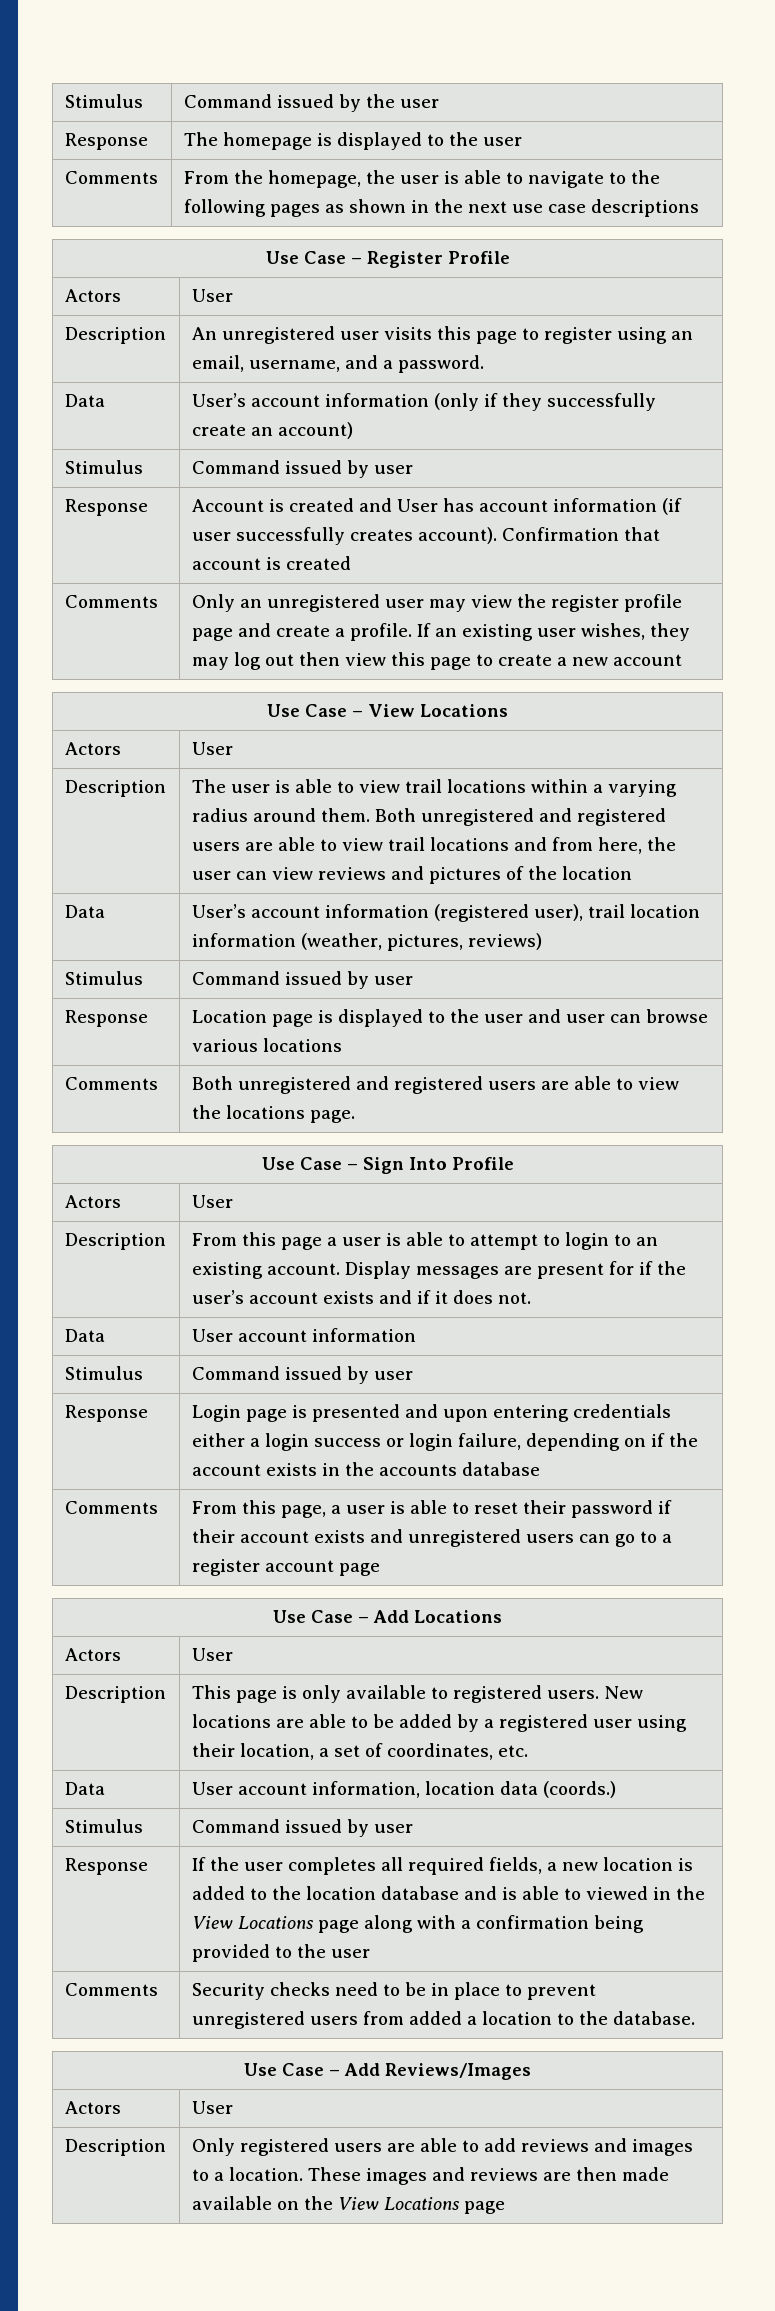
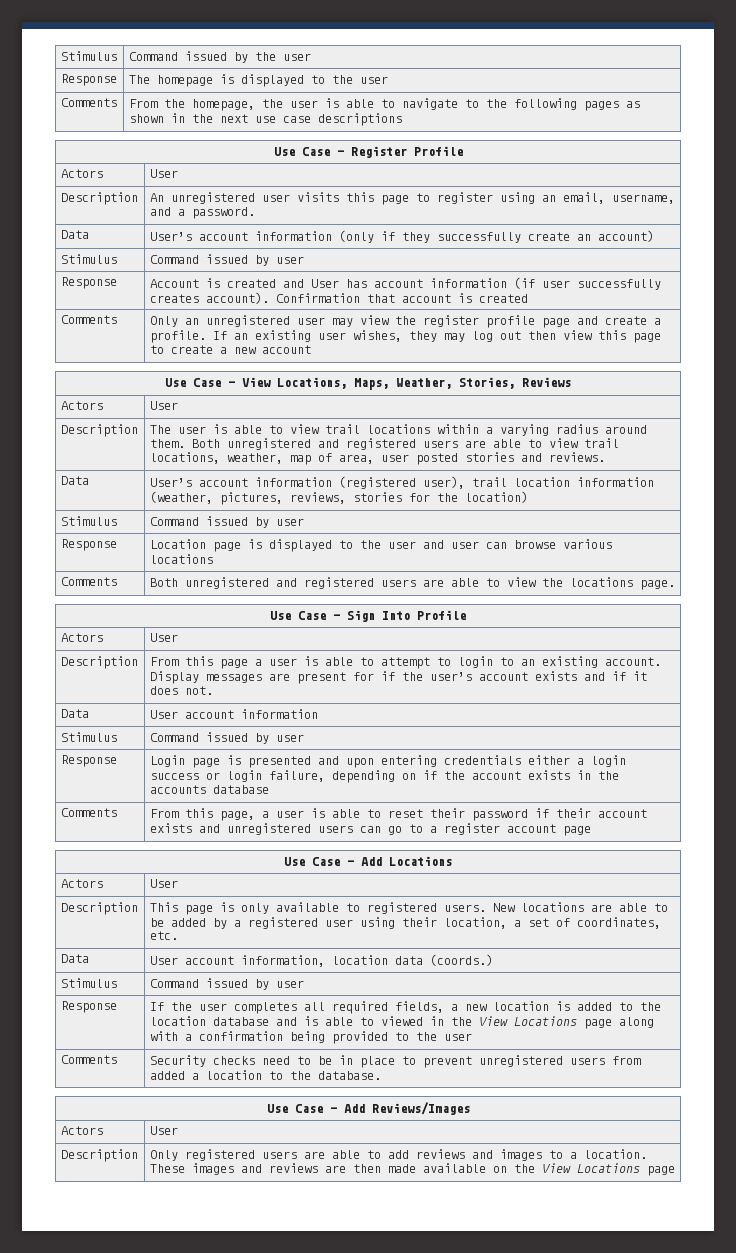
- Use Case – View Locations
+ Use Case – View Locations, Maps, Weather, Stories, Reviews
- Description | The user is able to view trail locations within a varying radius around them. Both unregistered and registered users are able to view trail locations and from here, the user can view reviews and pictures of the location
+ Description | The user is able to view trail locations within a varying radius around them. Both unregistered and registered users are able to view trail locations, weather, map of area, user posted stories and reviews.
- Data | User’s account information (registered user), trail location information (weather, pictures, reviews)
+ Data | User’s account information (registered user), trail location information (weather, pictures, reviews, stories for the location)

